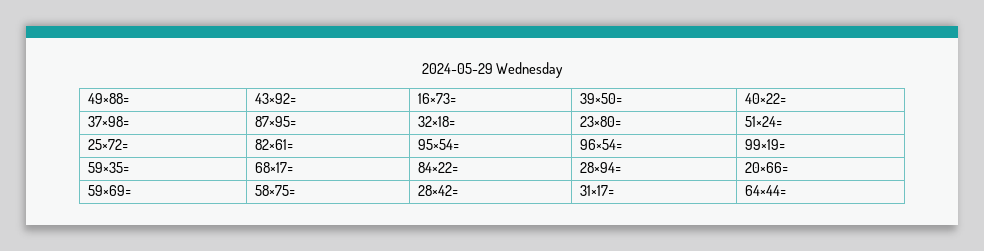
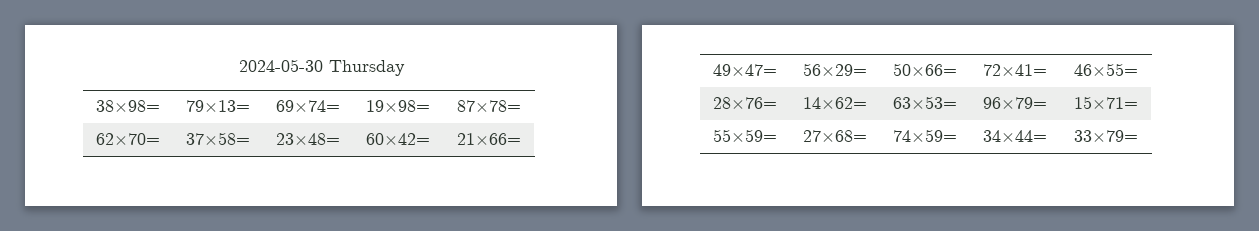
- 2024-05-29 Wednesday
- 49×88= | 43×92= | 16×73= | 39×50= | 40×22=
- 37×98= | 87×95= | 32×18= | 23×80= | 51×24=
- 25×72= | 82×61= | 95×54= | 96×54= | 99×19=
- 59×35= | 68×17= | 84×22= | 28×94= | 20×66=
- 59×69= | 58×75= | 28×42= | 31×17= | 64×44=
+ 2024-05-30 Thursday
+ 38×98= | 79×13= | 69×74= | 19×98= | 87×78=
+ 62×70= | 37×58= | 23×48= | 60×42= | 21×66=
+ 49×47= | 56×29= | 50×66= | 72×41= | 46×55=
+ 28×76= | 14×62= | 63×53= | 96×79= | 15×71=
+ 55×59= | 27×68= | 74×59= | 34×44= | 33×79=

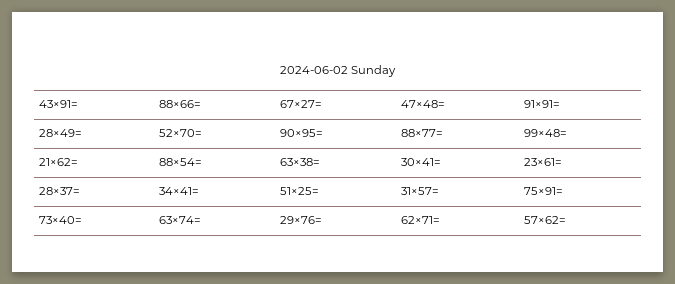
- 2024-05-30 Thursday
- 38×98= | 79×13= | 69×74= | 19×98= | 87×78=
- 62×70= | 37×58= | 23×48= | 60×42= | 21×66=
- 49×47= | 56×29= | 50×66= | 72×41= | 46×55=
- 28×76= | 14×62= | 63×53= | 96×79= | 15×71=
- 55×59= | 27×68= | 74×59= | 34×44= | 33×79=
+ 2024-06-02 Sunday
+ 43×91= | 88×66= | 67×27= | 47×48= | 91×91=
+ 28×49= | 52×70= | 90×95= | 88×77= | 99×48=
+ 21×62= | 88×54= | 63×38= | 30×41= | 23×61=
+ 28×37= | 34×41= | 51×25= | 31×57= | 75×91=
+ 73×40= | 63×74= | 29×76= | 62×71= | 57×62=

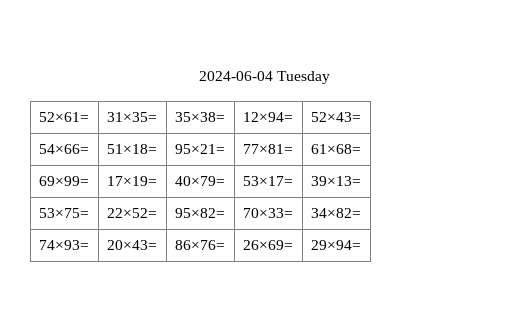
- 2024-06-02 Sunday
- 43×91= | 88×66= | 67×27= | 47×48= | 91×91=
- 28×49= | 52×70= | 90×95= | 88×77= | 99×48=
- 21×62= | 88×54= | 63×38= | 30×41= | 23×61=
- 28×37= | 34×41= | 51×25= | 31×57= | 75×91=
- 73×40= | 63×74= | 29×76= | 62×71= | 57×62=
+ 2024-06-04 Tuesday
+ 52×61= | 31×35= | 35×38= | 12×94= | 52×43=
+ 54×66= | 51×18= | 95×21= | 77×81= | 61×68=
+ 69×99= | 17×19= | 40×79= | 53×17= | 39×13=
+ 53×75= | 22×52= | 95×82= | 70×33= | 34×82=
+ 74×93= | 20×43= | 86×76= | 26×69= | 29×94=

